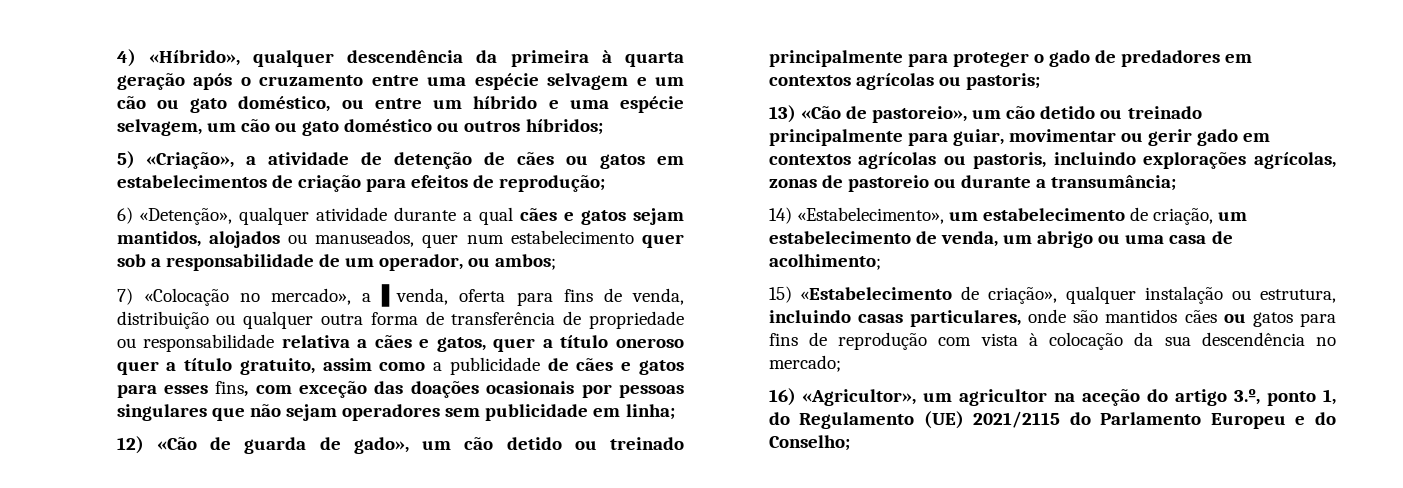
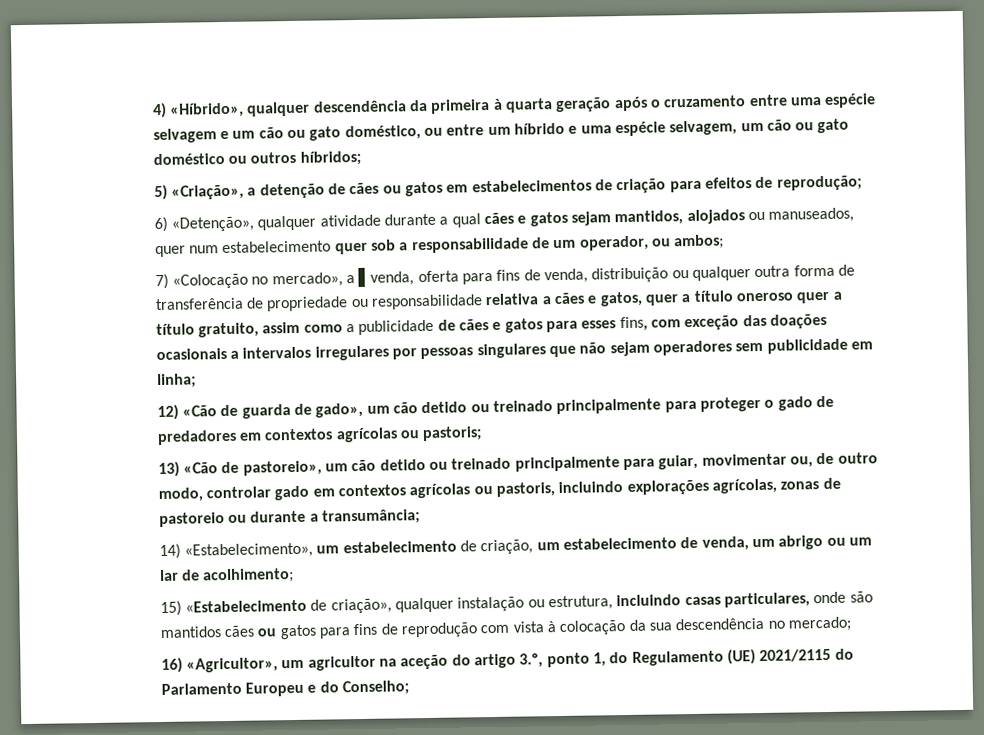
- 5) «Criação», a atividade de detenção de cães ou gatos em estabelecimentos de criação para efeitos de reprodução;
+ 5) «Criação», a detenção de cães ou gatos em estabelecimentos de criação para efeitos de reprodução;
- 7) «Colocação no mercado», a ▌venda, oferta para fins de venda, distribuição ou qualquer outra forma de transferência de propriedade ou responsabilidade relativa a cães e gatos, quer a título oneroso quer a título gratuito, assim como a publicidade de cães e gatos para esses fins, com exceção das doações ocasionais por pessoas singulares que não sejam operadores sem publicidade em linha;
+ 7) «Colocação no mercado», a ▌venda, oferta para fins de venda, distribuição ou qualquer outra forma de transferência de propriedade ou responsabilidade relativa a cães e gatos, quer a título oneroso quer a título gratuito, assim como a publicidade de cães e gatos para esses fins, com exceção das doações ocasionais a intervalos irregulares por pessoas singulares que não sejam operadores sem publicidade em linha;
- 13) «Cão de pastoreio», um cão detido ou treinado principalmente para guiar, movimentar ou gerir gado em contextos agrícolas ou pastoris, incluindo explorações agrícolas, zonas de pastoreio ou durante a transumância;
+ 13) «Cão de pastoreio», um cão detido ou treinado principalmente para guiar, movimentar ou, de outro modo, controlar gado em contextos agrícolas ou pastoris, incluindo explorações agrícolas, zonas de pastoreio ou durante a transumância;
- 14) «Estabelecimento», um estabelecimento de criação, um estabelecimento de venda, um abrigo ou uma casa de acolhimento;
+ 14) «Estabelecimento», um estabelecimento de criação, um estabelecimento de venda, um abrigo ou um lar de acolhimento;

